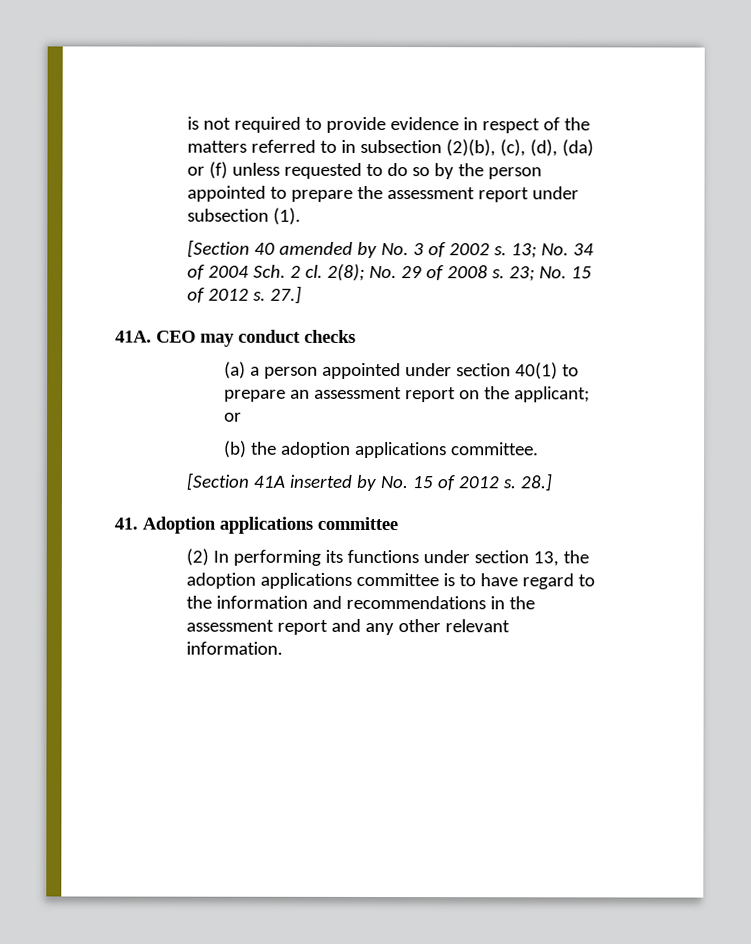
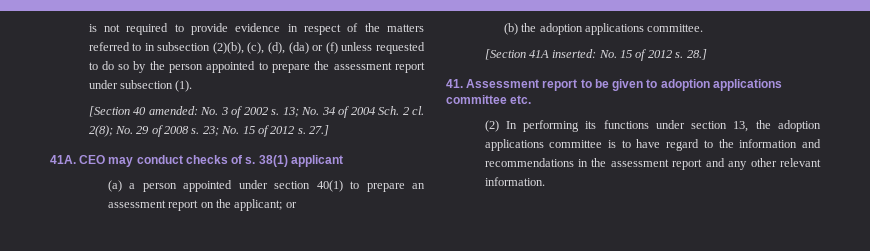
- [Section 40 amended by No. 3 of 2002 s.
+ [Section 40 amended: No. 3 of 2002 s.
- CEO may conduct checks
+ CEO may conduct checks of s. 38(1) applicant
- [Section 41A inserted by No. 15 of 2012 s.
+ [Section 41A inserted: No. 15 of 2012 s.
- 41. Adoption applications committee
+ 41. Assessment report to be given to adoption applications committee etc.

